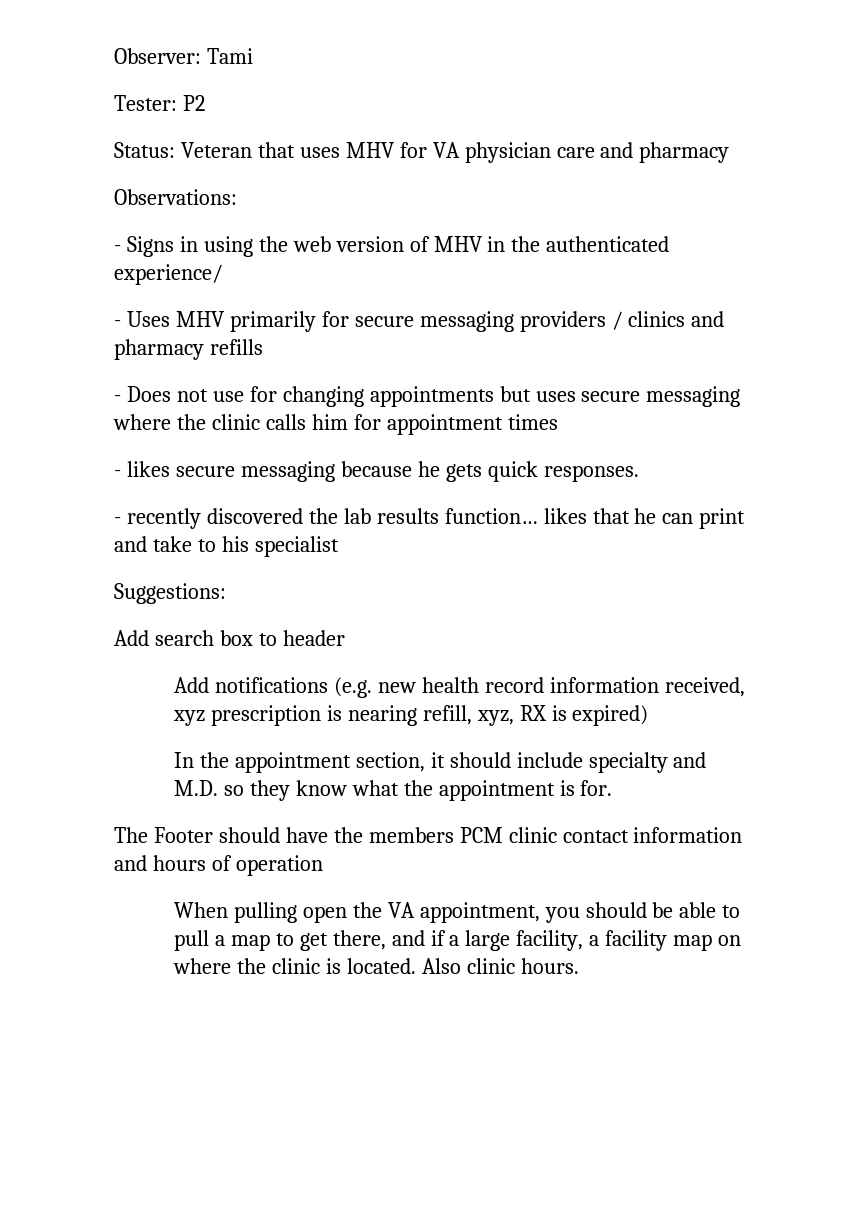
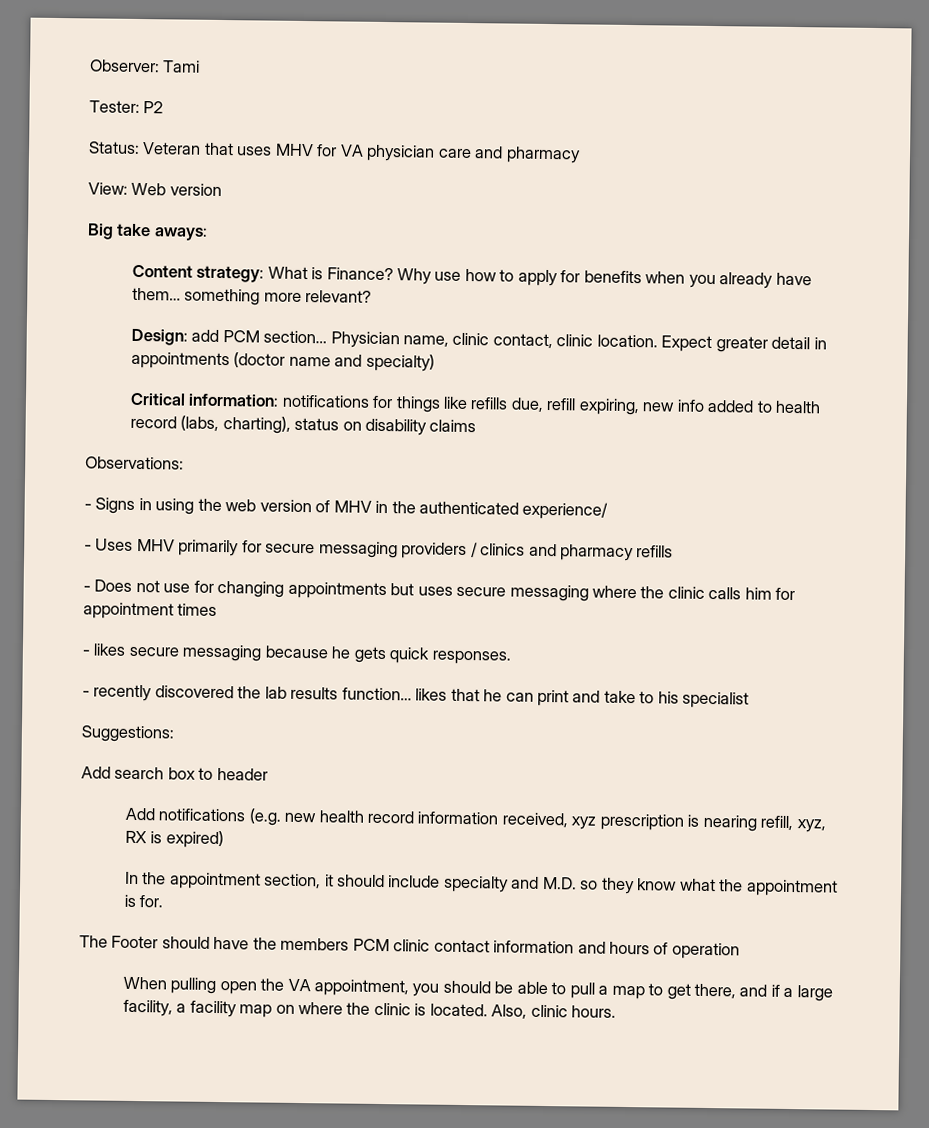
+ View: Web version
+ Big take aways:
+ Content strategy: What is Finance? Why use how to apply for benefits when you already have them… something more relevant?
+ Design: add PCM section… Physician name, clinic contact, clinic location. Expect greater detail in appointments (doctor name and specialty)
+ Critical information: notifications for things like refills due, refill expiring, new info added to health record (labs, charting), status on disability claims
- Also clinic hours.
+ Also, clinic hours.

